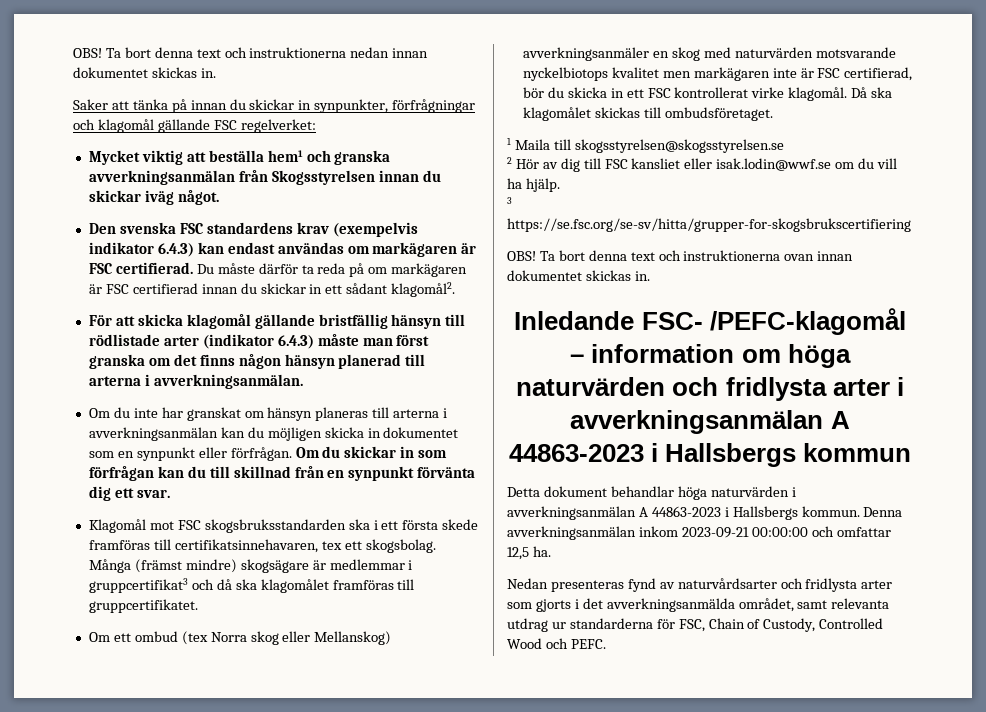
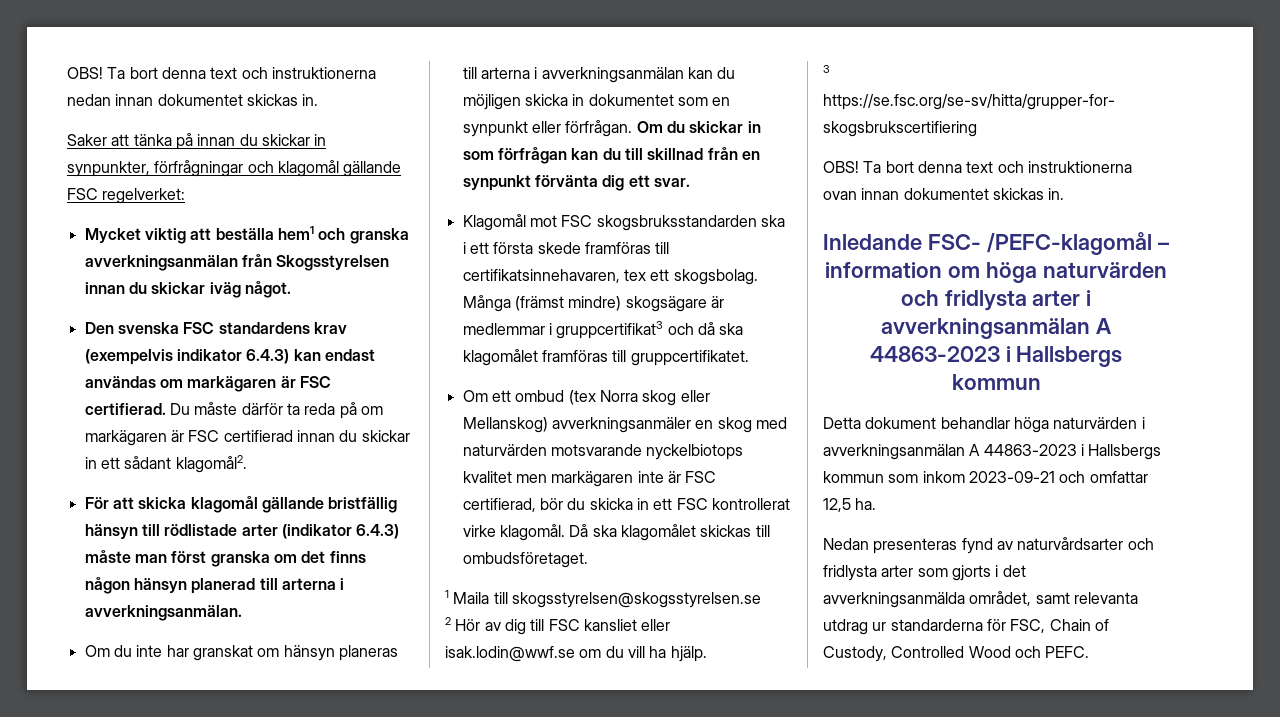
- Detta dokument behandlar höga naturvärden i avverkningsanmälan A 44863-2023 i Hallsbergs kommun. Denna avverkningsanmälan inkom 2023-09-21 00:00:00 och omfattar 12,5 ha.
+ Detta dokument behandlar höga naturvärden i avverkningsanmälan A 44863-2023 i Hallsbergs kommun som inkom 2023-09-21 och omfattar 12,5 ha.

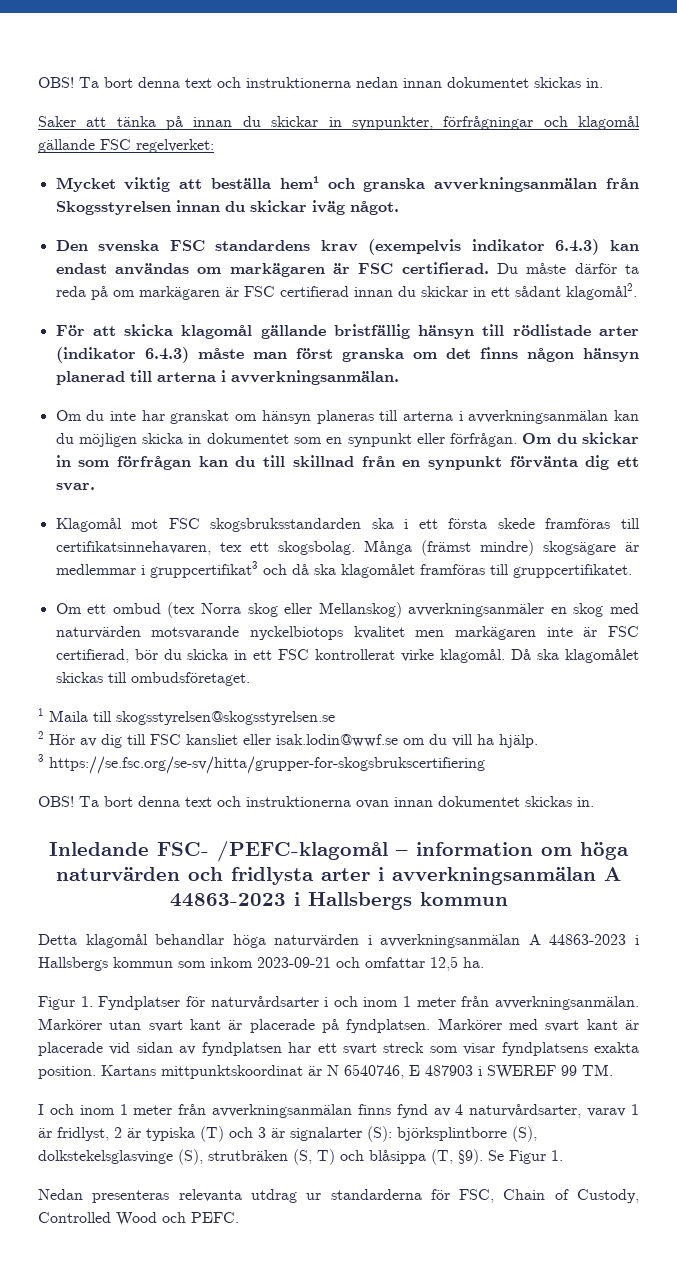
- Detta dokument behandlar höga naturvärden i avverkningsanmälan A 44863-2023 i Hallsbergs kommun som inkom 2023-09-21 och omfattar 12,5 ha.
+ Detta klagomål behandlar höga naturvärden i avverkningsanmälan A 44863-2023 i Hallsbergs kommun som inkom 2023-09-21 och omfattar 12,5 ha.
- Nedan presenteras fynd av naturvårdsarter och fridlysta arter som gjorts i det avverkningsanmälda området, samt relevanta utdrag ur standarderna för FSC, Chain of Custody, Controlled Wood och PEFC.
+ Figur 1. Fyndplatser för naturvårdsarter i och inom 1 meter från avverkningsanmälan. Markörer utan svart kant är placerade på fyndplatsen. Markörer med svart kant är placerade vid sidan av fyndplatsen har ett svart streck som visar fyndplatsens exakta position. Kartans mittpunktskoordinat är N 6540746, E 487903 i SWEREF 99 TM.
+ I och inom 1 meter från avverkningsanmälan finns fynd av 4 naturvårdsarter, varav 1 är fridlyst, 2 är typiska (T) och 3 är signalarter (S): björksplintborre (S), dolkstekelsglasvinge (S), strutbräken (S, T) och blåsippa (T, §9). Se Figur 1.
+ Nedan presenteras relevanta utdrag ur standarderna för FSC, Chain of Custody, Controlled Wood och PEFC.

